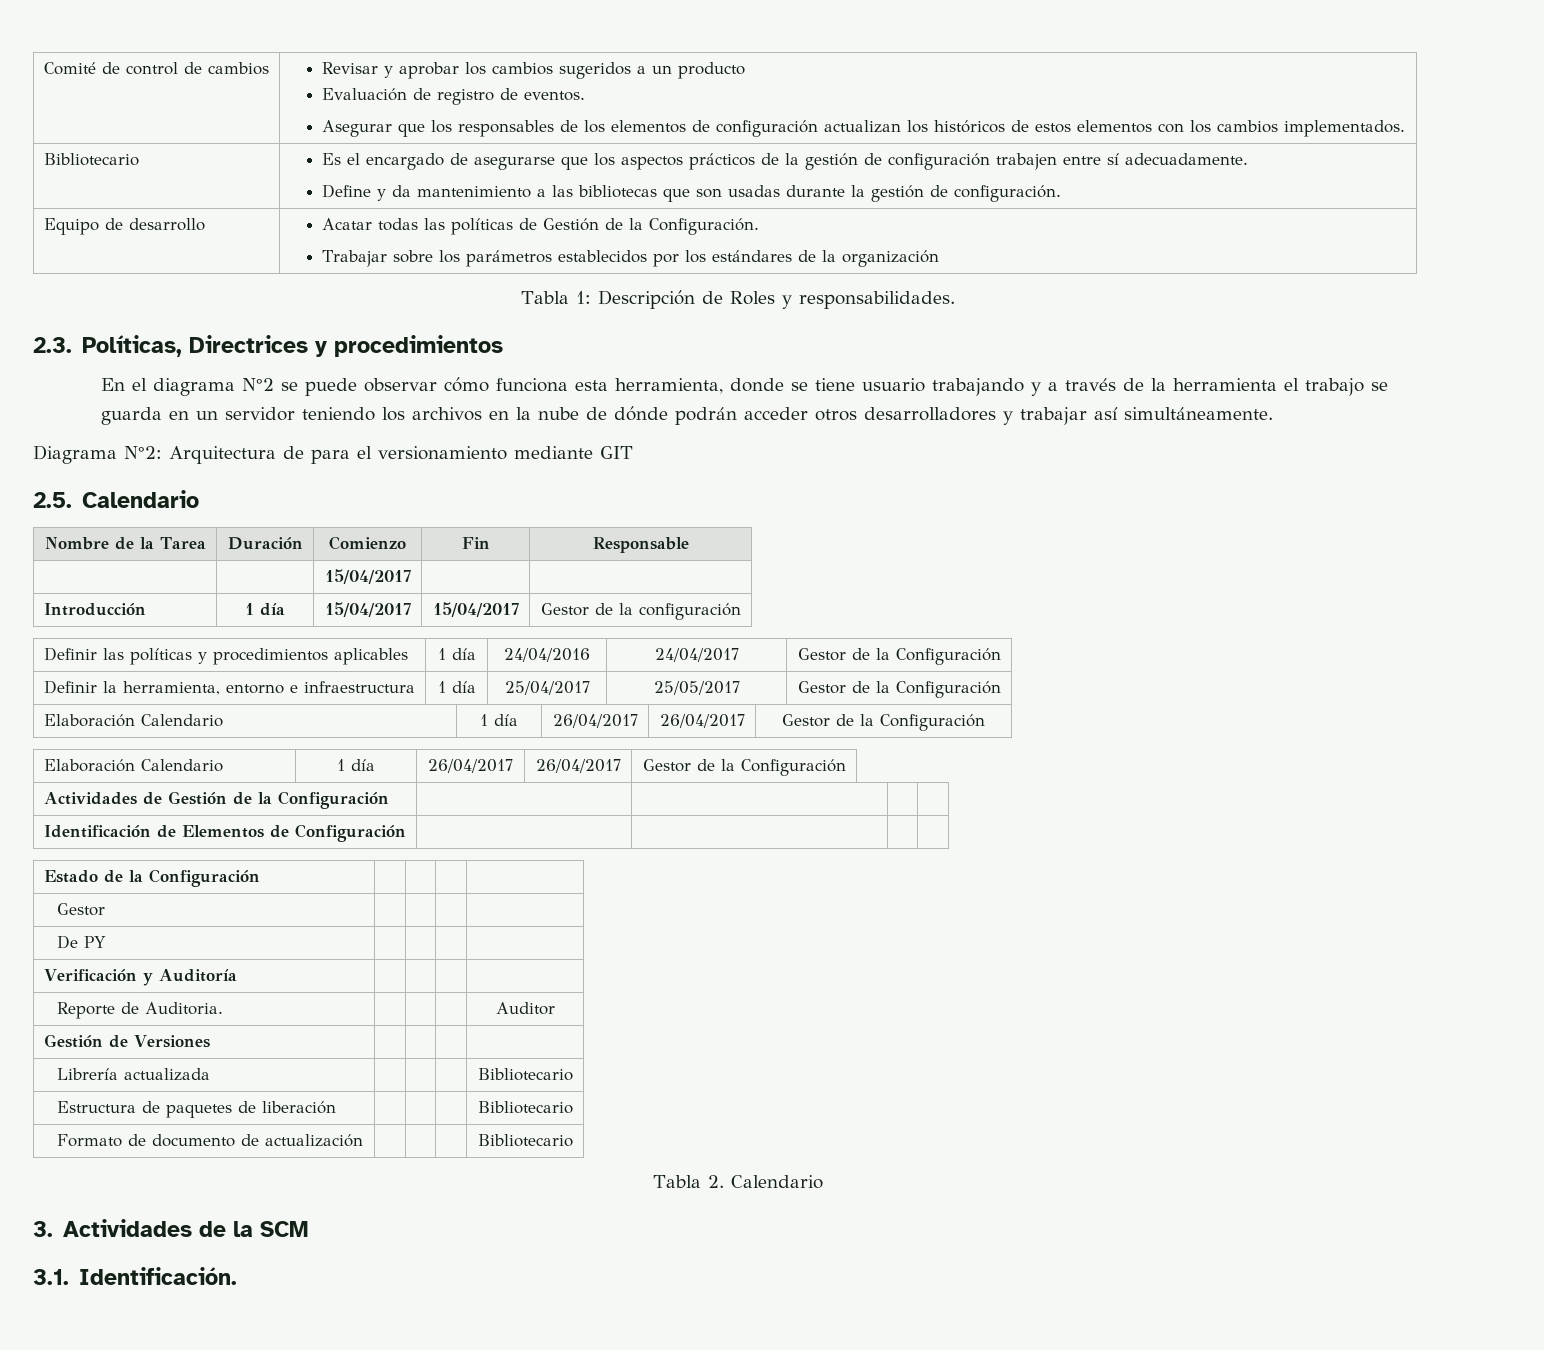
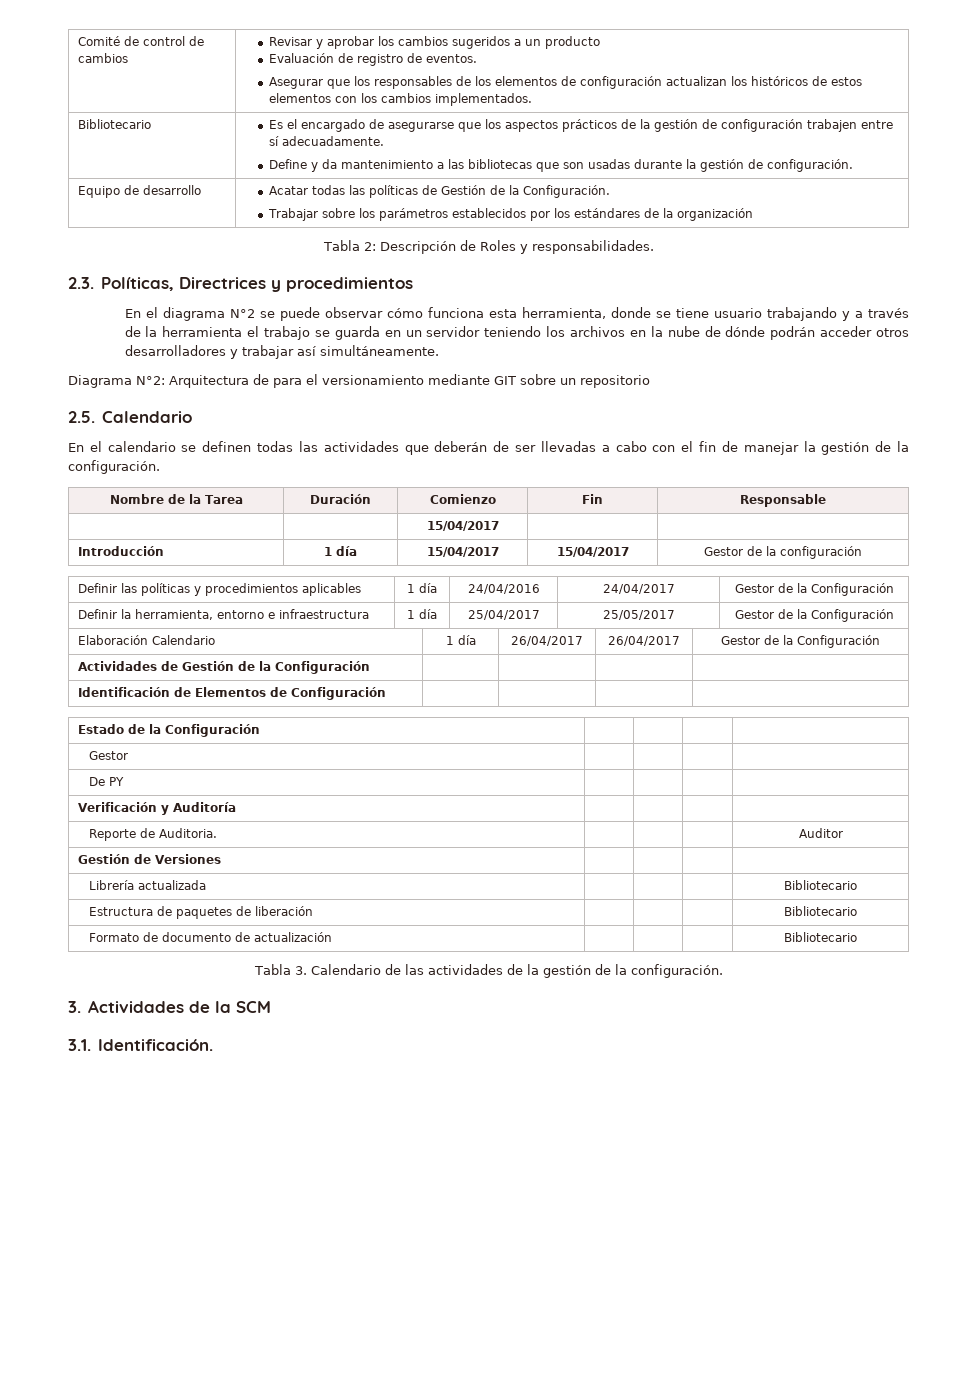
- Tabla 1: Descripción de Roles y responsabilidades.
+ Tabla 2: Descripción de Roles y responsabilidades.
- Diagrama N°2: Arquitectura de para el versionamiento mediante GIT
+ Diagrama N°2: Arquitectura de para el versionamiento mediante GIT sobre un repositorio
+ En el calendario se definen todas las actividades que deberán de ser llevadas a cabo con el fin de manejar la gestión de la configuración.
  Definir la herramienta, entorno e infraestructura | 1 día | 25/04/2017 | 25/05/2017 | Gestor de la Configuración
- Elaboración Calendario | 1 día | 26/04/2017 | 26/04/2017 | Gestor de la Configuración
- Tabla 2. Calendario
+ Tabla 3. Calendario de las actividades de la gestión de la configuración.

